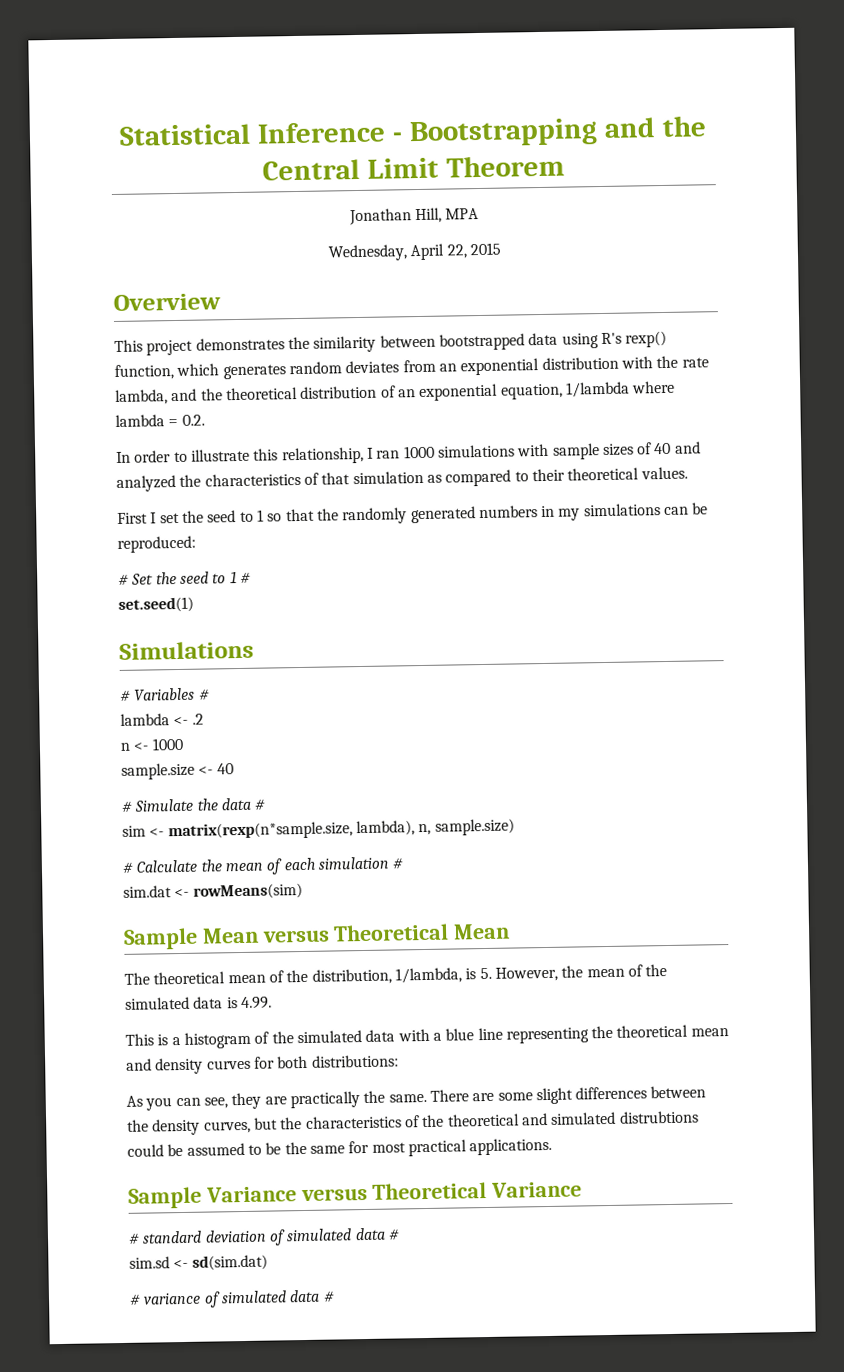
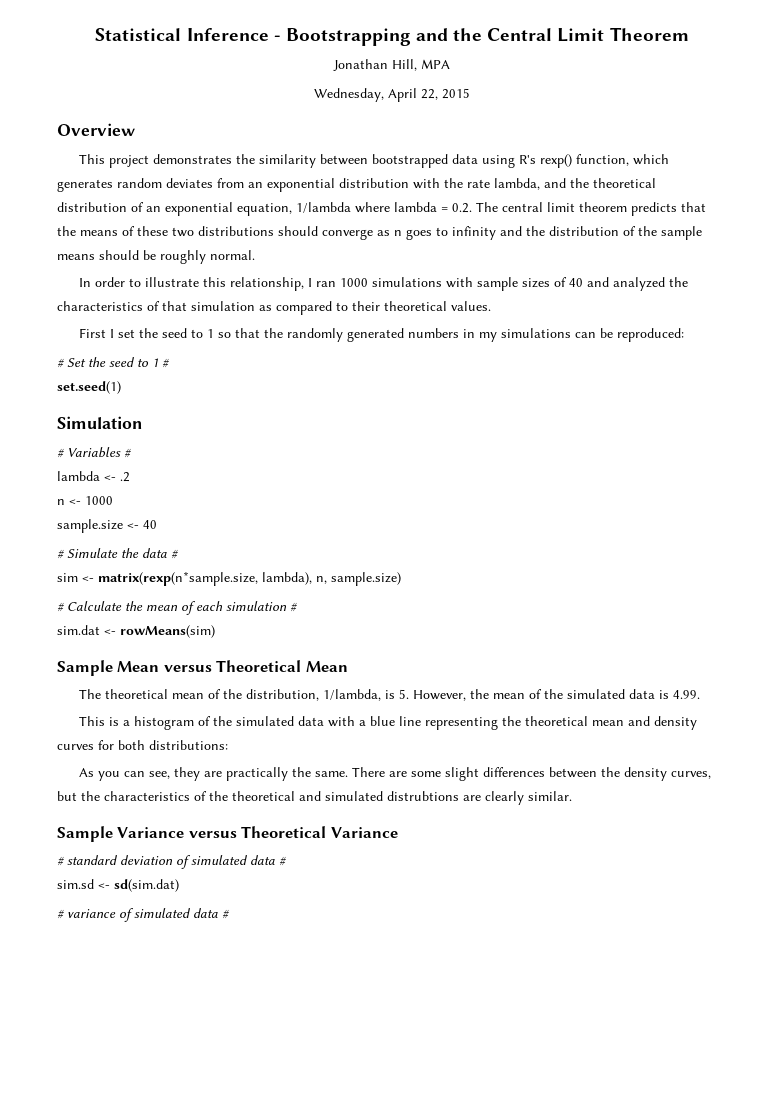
- This project demonstrates the similarity between bootstrapped data using R's rexp() function, which generates random deviates from an exponential distribution with the rate lambda, and the theoretical distribution of an exponential equation, 1/lambda where lambda = 0.2.
+ This project demonstrates the similarity between bootstrapped data using R's rexp() function, which generates random deviates from an exponential distribution with the rate lambda, and the theoretical distribution of an exponential equation, 1/lambda where lambda = 0.2. The central limit theorem predicts that the means of these two distributions should converge as n goes to infinity and the distribution of the sample means should be roughly normal.
- Simulations
+ Simulation
- There are some slight differences between the density curves, but the characteristics of the theoretical and simulated distrubtions could be assumed to be the same for most practical applications.
+ There are some slight differences between the density curves, but the characteristics of the theoretical and simulated distrubtions are clearly similar.

